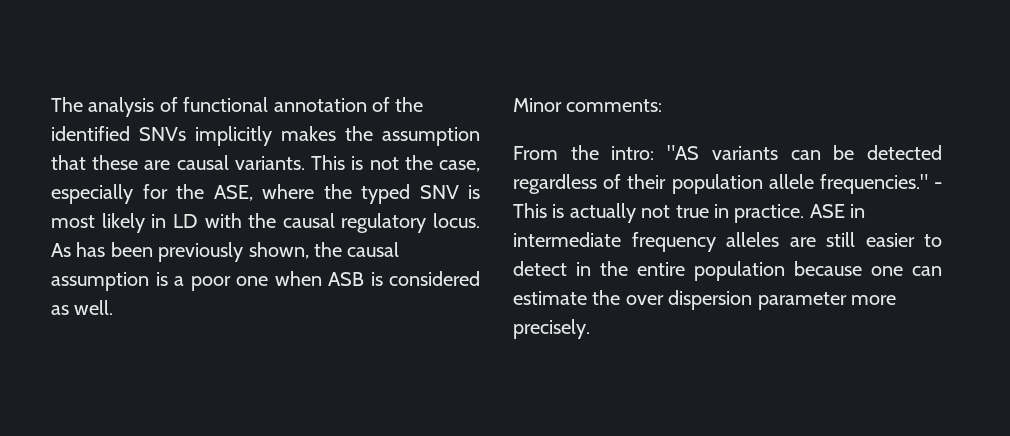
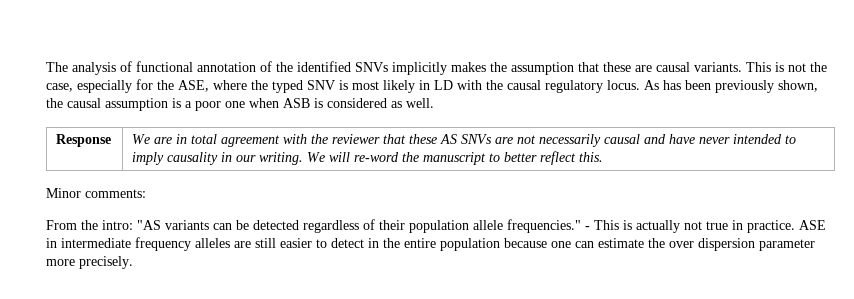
+ Response | We are in total agreement with the reviewer that these AS SNVs are not necessarily causal and have never intended to imply causality in our writing. We will re-word the manuscript to better reflect this.

